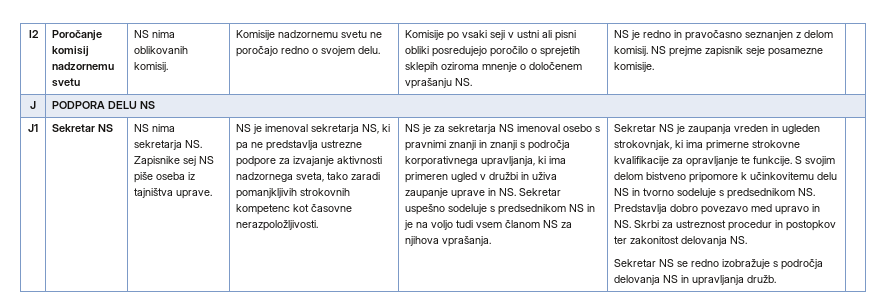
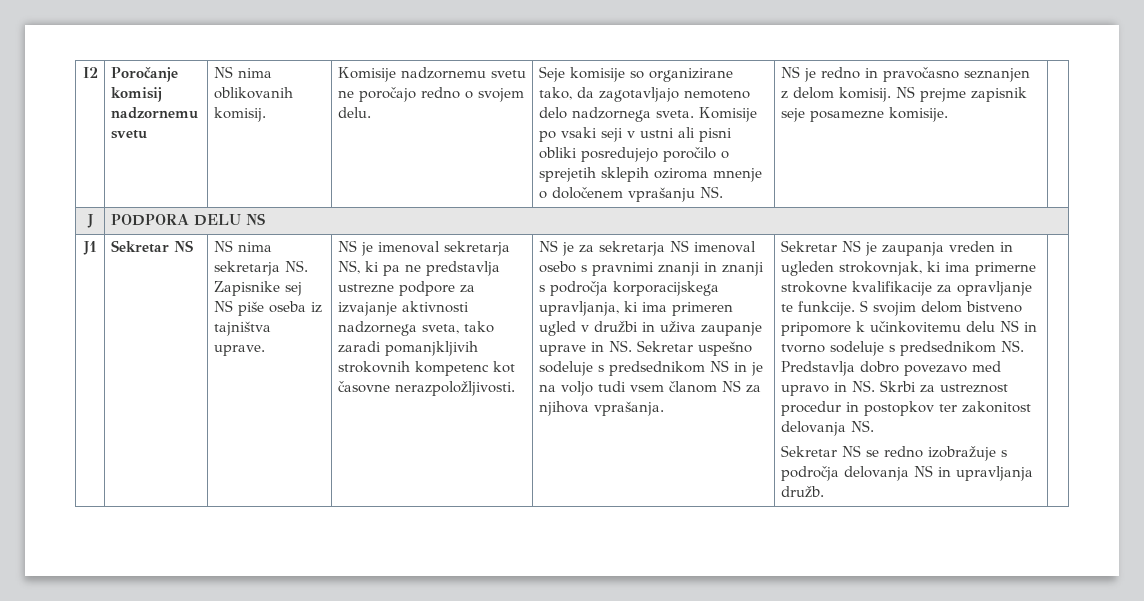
+ Seje komisije so organizirane tako, da zagotavljajo nemoteno delo nadzornega sveta.
- NS je za sekretarja NS imenoval osebo s pravnimi znanji in znanji s področja korporativnega upravljanja, ki ima primeren ugled v družbi in uživa zaupanje uprave in NS. Sekretar uspešno sodeluje s predsednikom NS in je na voljo tudi vsem članom NS za njihova vprašanja.
+ NS je za sekretarja NS imenoval osebo s pravnimi znanji in znanji s področja korporacijskega upravljanja, ki ima primeren ugled v družbi in uživa zaupanje uprave in NS. Sekretar uspešno sodeluje s predsednikom NS in je na voljo tudi vsem članom NS za njihova vprašanja.

